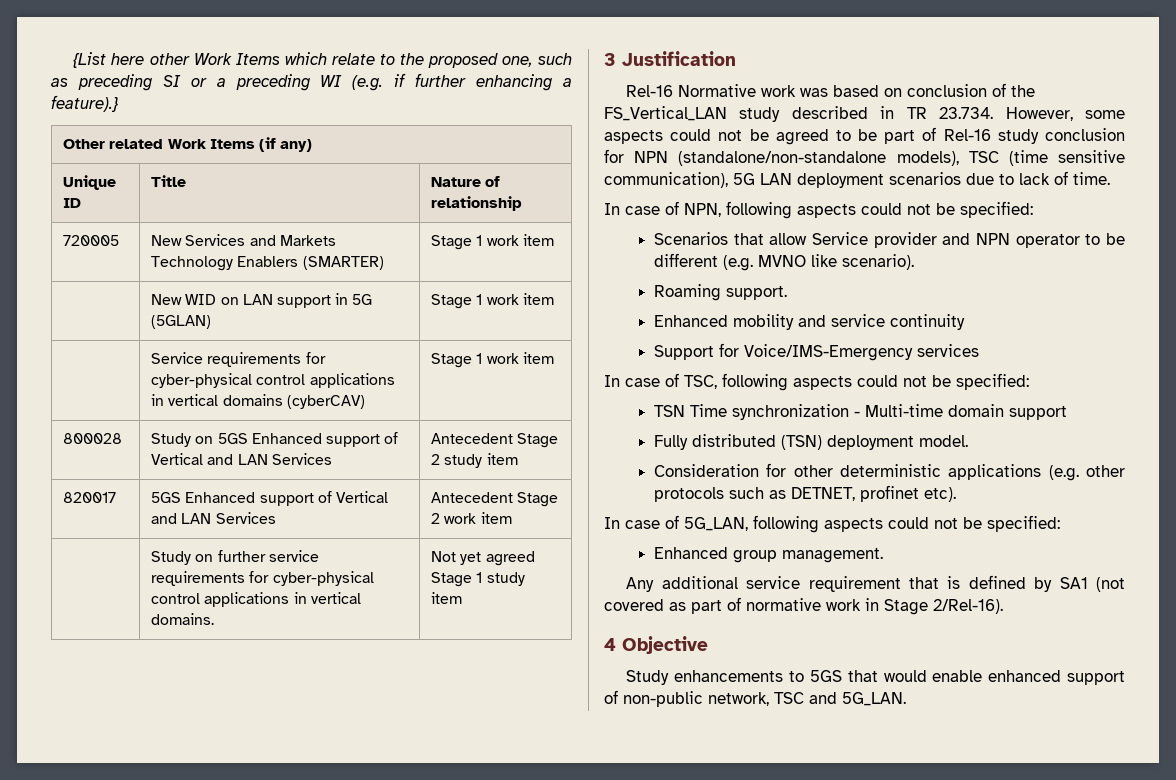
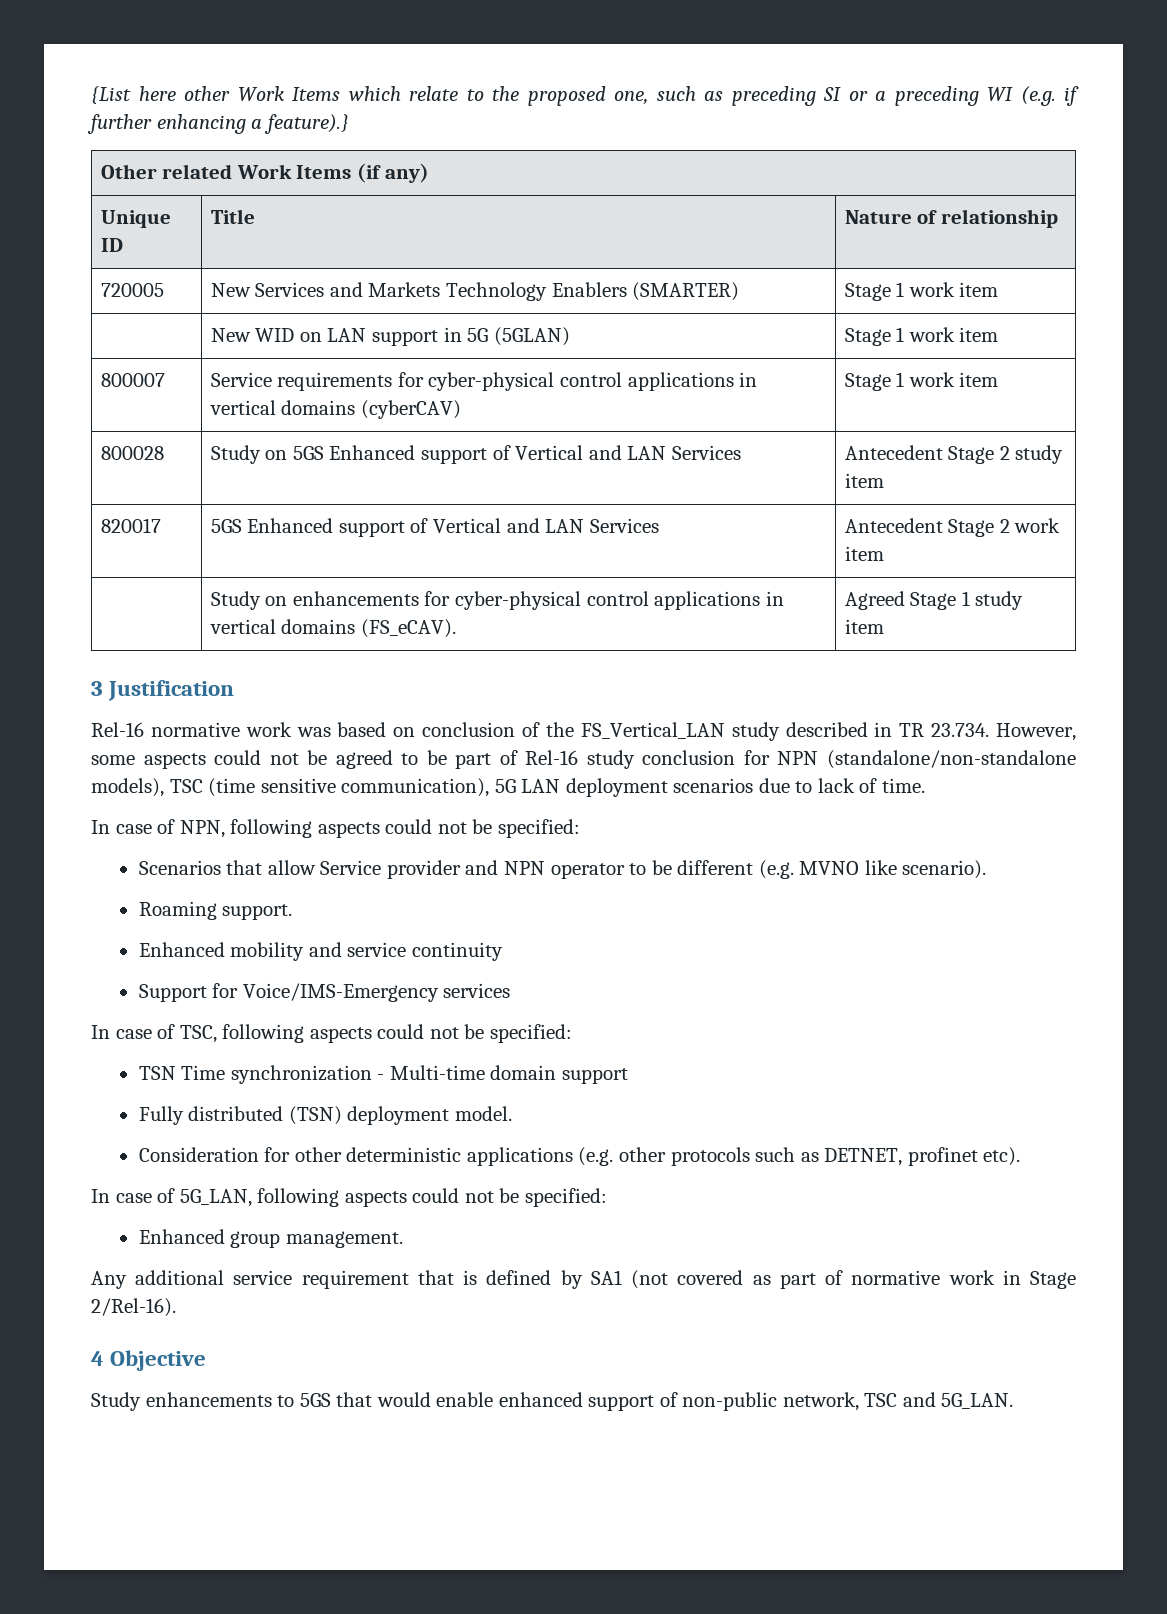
- | Service requirements for cyber-physical control applications in vertical domains (cyberCAV) | Stage 1 work item
+ 800007 | Service requirements for cyber-physical control applications in vertical domains (cyberCAV) | Stage 1 work item
- | Study on further service requirements for cyber-physical control applications in vertical domains. | Not yet agreed Stage 1 study item
+ | Study on enhancements for cyber-physical control applications in vertical domains (FS_eCAV). | Agreed Stage 1 study item
- Rel-16 Normative work was based on conclusion of the FS_Vertical_LAN study described in TR 23.734. However, some aspects could not be agreed to be part of Rel-16 study conclusion for NPN (standalone/non-standalone models), TSC (time sensitive communication), 5G LAN deployment scenarios due to lack of time.
+ Rel-16 normative work was based on conclusion of the FS_Vertical_LAN study described in TR 23.734. However, some aspects could not be agreed to be part of Rel-16 study conclusion for NPN (standalone/non-standalone models), TSC (time sensitive communication), 5G LAN deployment scenarios due to lack of time.

